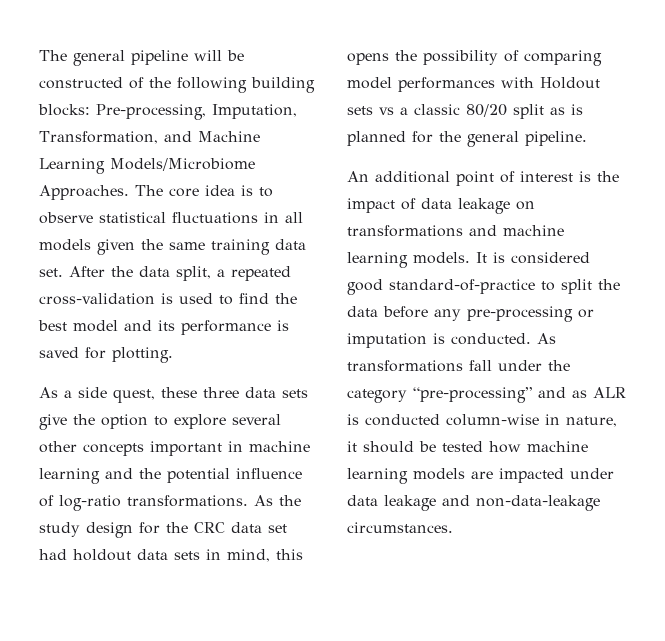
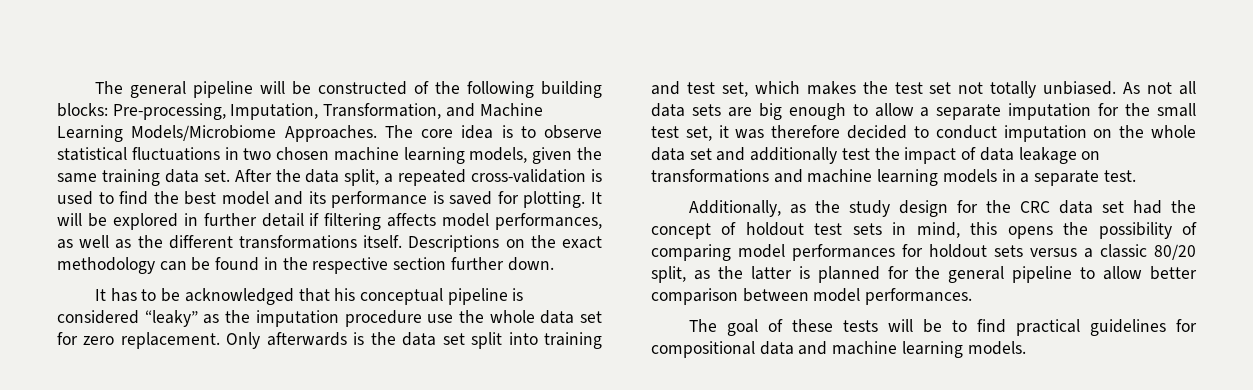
- The core idea is to observe statistical fluctuations in all models given the same training data set.
+ The core idea is to observe statistical fluctuations in two chosen machine learning models, given the same training data set.
- After the data split, a repeated cross-validation is used to find the best model and its performance is saved for plotting.
- As a side quest, these three data sets give the option to explore several other concepts important in machine learning and the potential influence of log-ratio transformations. As the study design for the CRC data set had holdout data sets in mind, this opens the possibility of comparing model performances with Holdout sets vs a classic 80/20 split as is planned for the general pipeline.
- An additional point of interest is the impact of data leakage on transformations and machine learning models. It is considered good standard-of-practice to split the data before any pre-processing or imputation is conducted. As transformations fall under the category “pre-processing” and as ALR is conducted column-wise in nature, it should be tested how machine learning models are impacted under data leakage and non-data-leakage circumstances.
+ After the data split, a repeated cross-validation is used to find the best model and its performance is saved for plotting. It will be explored in further detail if filtering affects model performances, as well as the different transformations itself. Descriptions on the exact methodology can be found in the respective section further down.
+ It has to be acknowledged that his conceptual pipeline is considered “leaky” as the imputation procedure use the whole data set for zero replacement. Only afterwards is the data set split into training and test set, which makes the test set not totally unbiased. As not all data sets are big enough to allow a separate imputation for the small test set, it was therefore decided to conduct imputation on the whole data set and additionally test the impact of data leakage on transformations and machine learning models in a separate test.
+ Additionally, as the study design for the CRC data set had the concept of holdout test sets in mind, this opens the possibility of comparing model performances for holdout sets versus a classic 80/20 split, as the latter is planned for the general pipeline to allow better comparison between model performances.
+ The goal of these tests will be to find practical guidelines for compositional data and machine learning models.

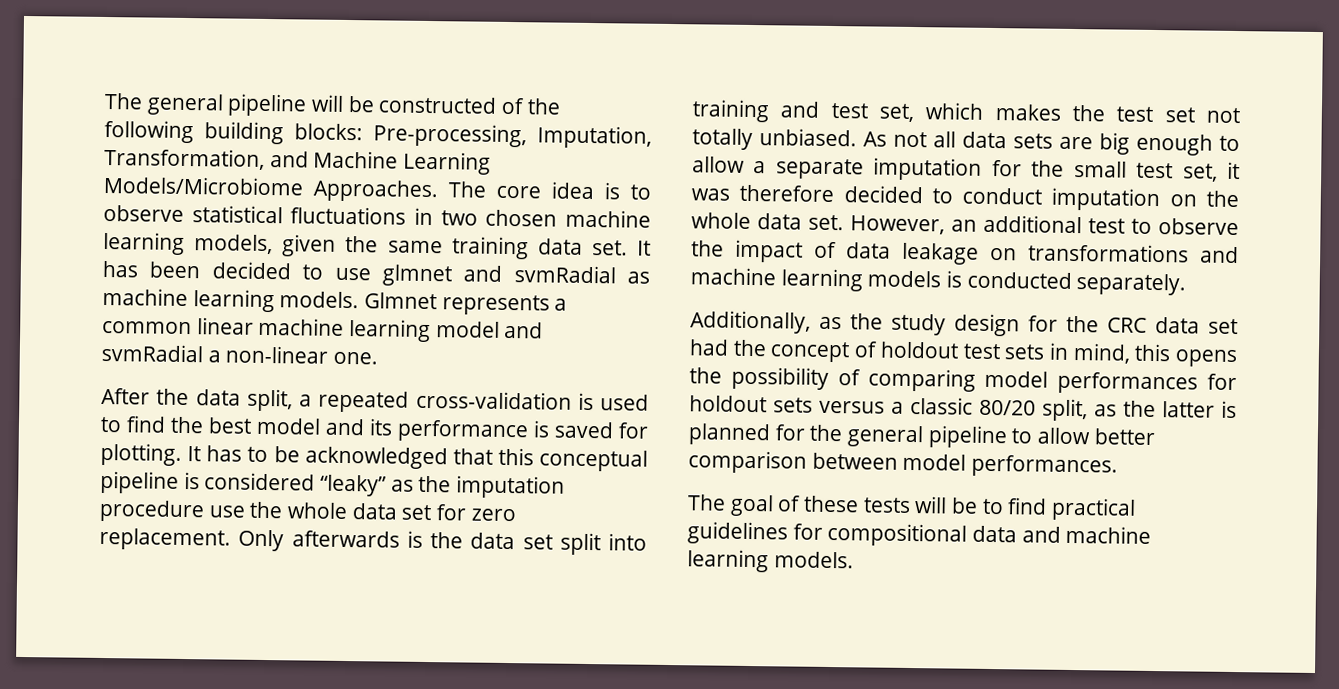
- The core idea is to observe statistical fluctuations in two chosen machine learning models, given the same training data set. After the data split, a repeated cross-validation is used to find the best model and its performance is saved for plotting.
+ The core idea is to observe statistical fluctuations in two chosen machine learning models, given the same training data set. It has been decided to use glmnet and svmRadial as machine learning models. Glmnet represents a common linear machine learning model and svmRadial a non-linear one.
+ After the data split, a repeated cross-validation is used to find the best model and its performance is saved for plotting.
- It will be explored in further detail if filtering affects model performances, as well as the different transformations itself. Descriptions on the exact methodology can be found in the respective section further down.
- It has to be acknowledged that his conceptual pipeline is considered “leaky” as the imputation procedure use the whole data set for zero replacement.
+ It has to be acknowledged that this conceptual pipeline is considered “leaky” as the imputation procedure use the whole data set for zero replacement.
- As not all data sets are big enough to allow a separate imputation for the small test set, it was therefore decided to conduct imputation on the whole data set and additionally test the impact of data leakage on transformations and machine learning models in a separate test.
+ As not all data sets are big enough to allow a separate imputation for the small test set, it was therefore decided to conduct imputation on the whole data set. However, an additional test to observe the impact of data leakage on transformations and machine learning models is conducted separately.

